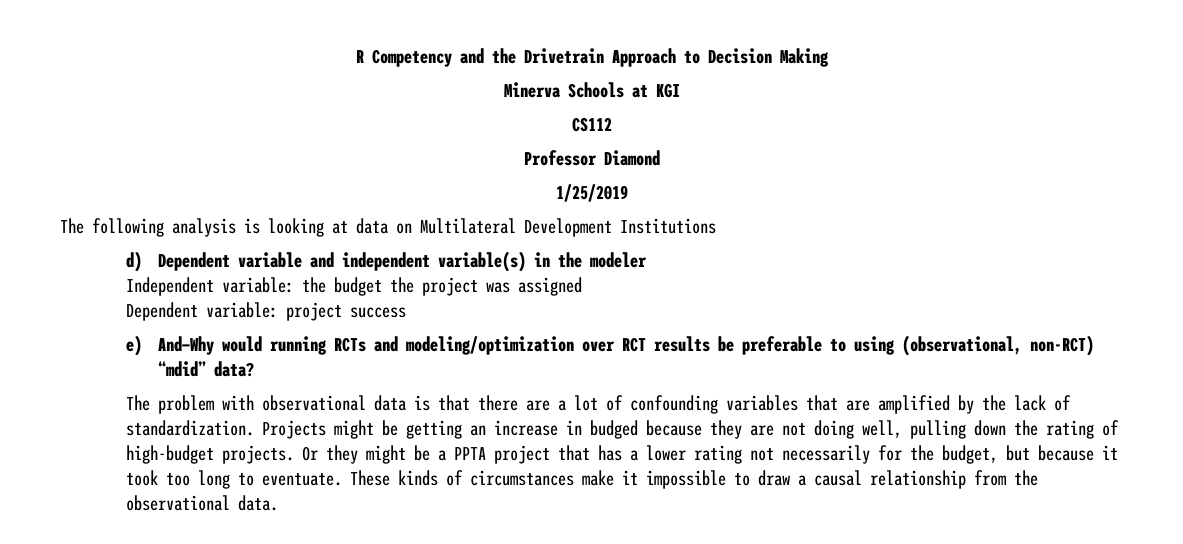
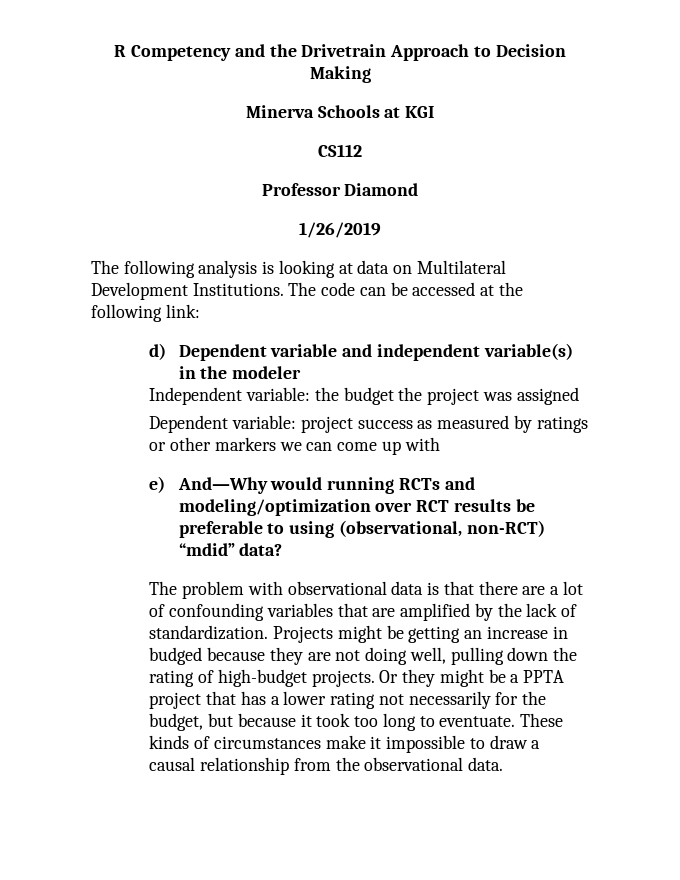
- 1/25/2019
+ 1/26/2019
- The following analysis is looking at data on Multilateral Development Institutions
+ The following analysis is looking at data on Multilateral Development Institutions. The code can be accessed at the following link:
- Dependent variable: project success
+ Dependent variable: project success as measured by ratings or other markers we can come up with

